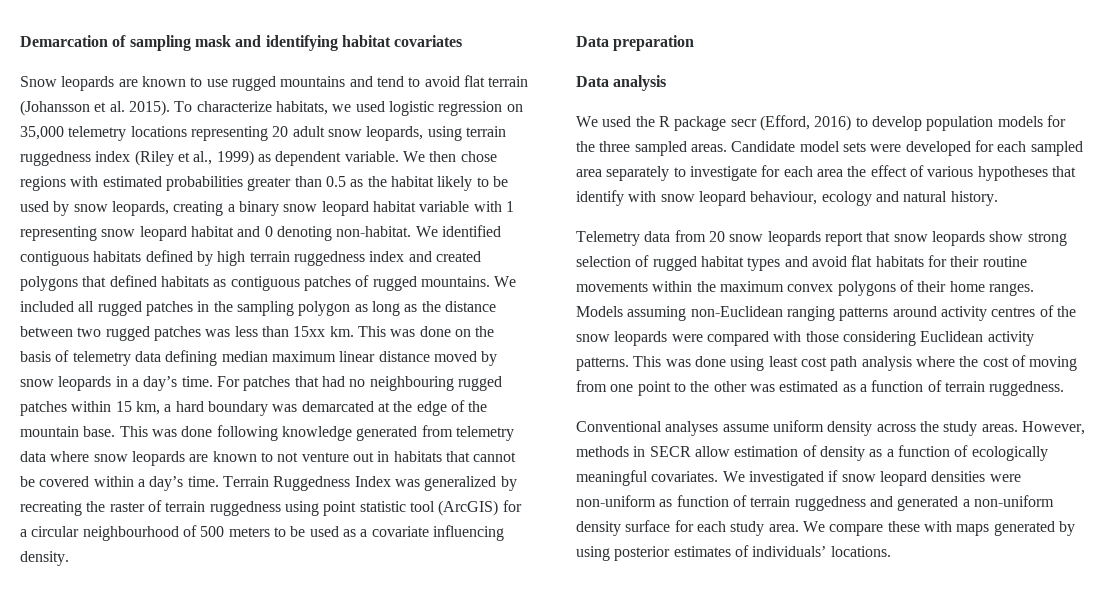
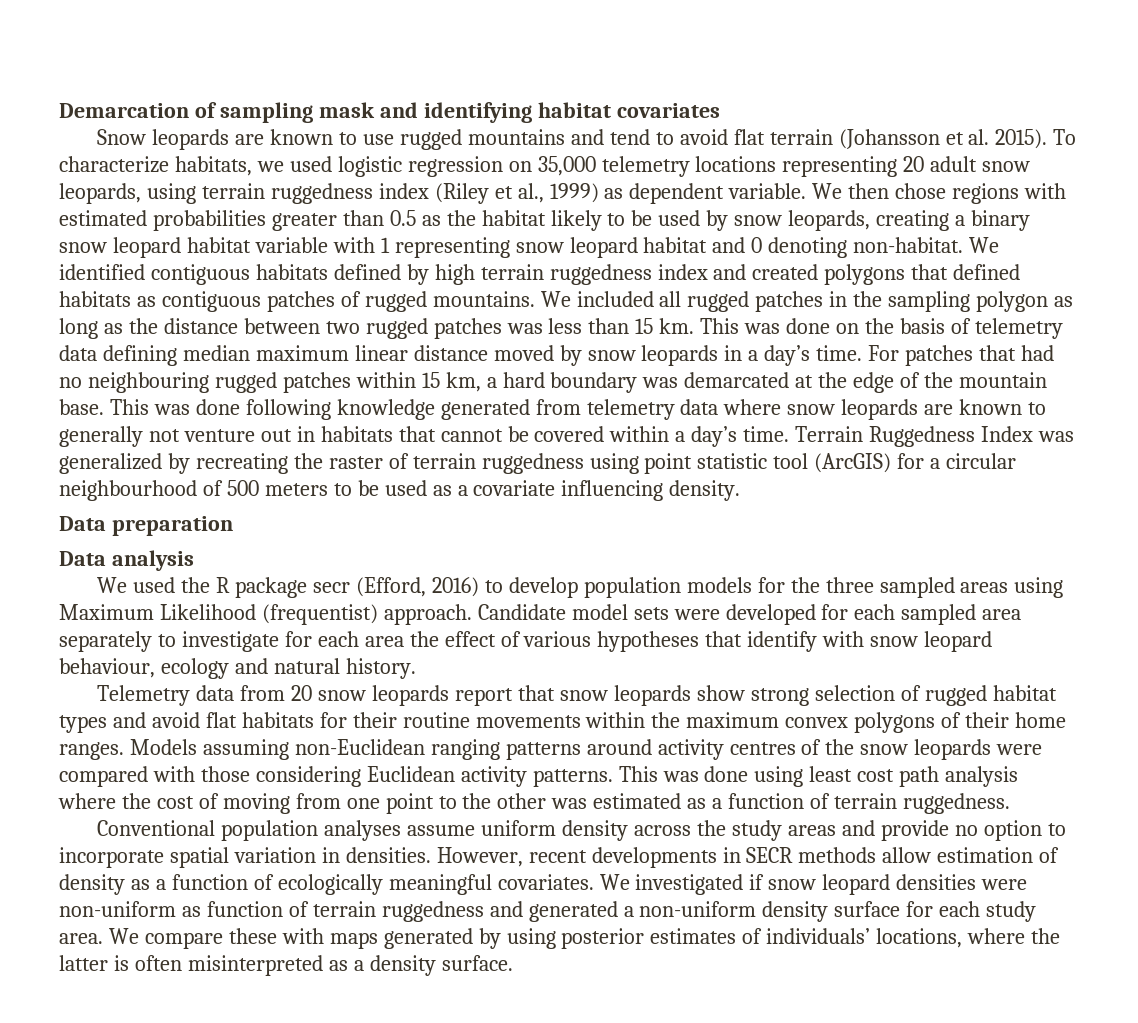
- We included all rugged patches in the sampling polygon as long as the distance between two rugged patches was less than 15xx km.
+ We included all rugged patches in the sampling polygon as long as the distance between two rugged patches was less than 15 km.
- This was done following knowledge generated from telemetry data where snow leopards are known to not venture out in habitats that cannot be covered within a day’s time.
+ This was done following knowledge generated from telemetry data where snow leopards are known to generally not venture out in habitats that cannot be covered within a day’s time.
- We used the R package secr (Efford, 2016) to develop population models for the three sampled areas.
+ We used the R package secr (Efford, 2016) to develop population models for the three sampled areas using Maximum Likelihood (frequentist) approach.
- Conventional analyses assume uniform density across the study areas. However, methods in SECR allow estimation of density as a function of ecologically meaningful covariates.
+ Conventional population analyses assume uniform density across the study areas and provide no option to incorporate spatial variation in densities. However, recent developments in SECR methods allow estimation of density as a function of ecologically meaningful covariates.
- We compare these with maps generated by using posterior estimates of individuals’ locations.
+ We compare these with maps generated by using posterior estimates of individuals’ locations, where the latter is often misinterpreted as a density surface.

